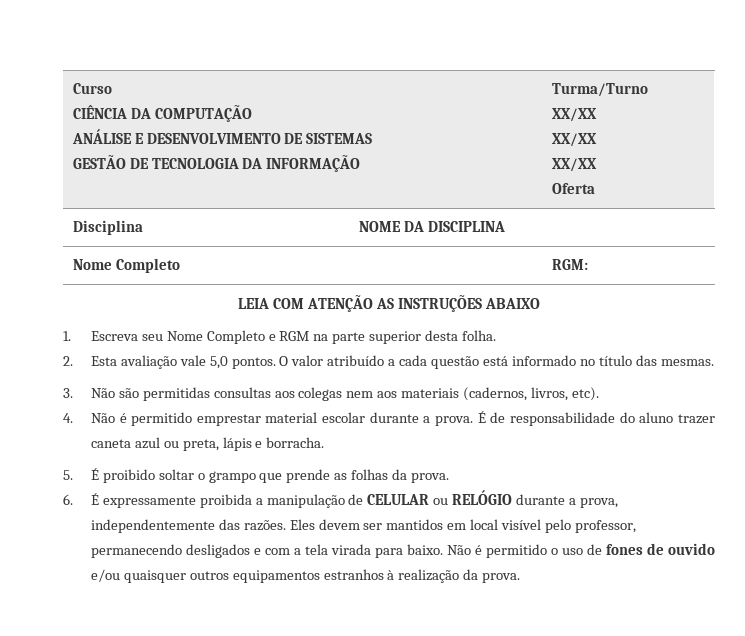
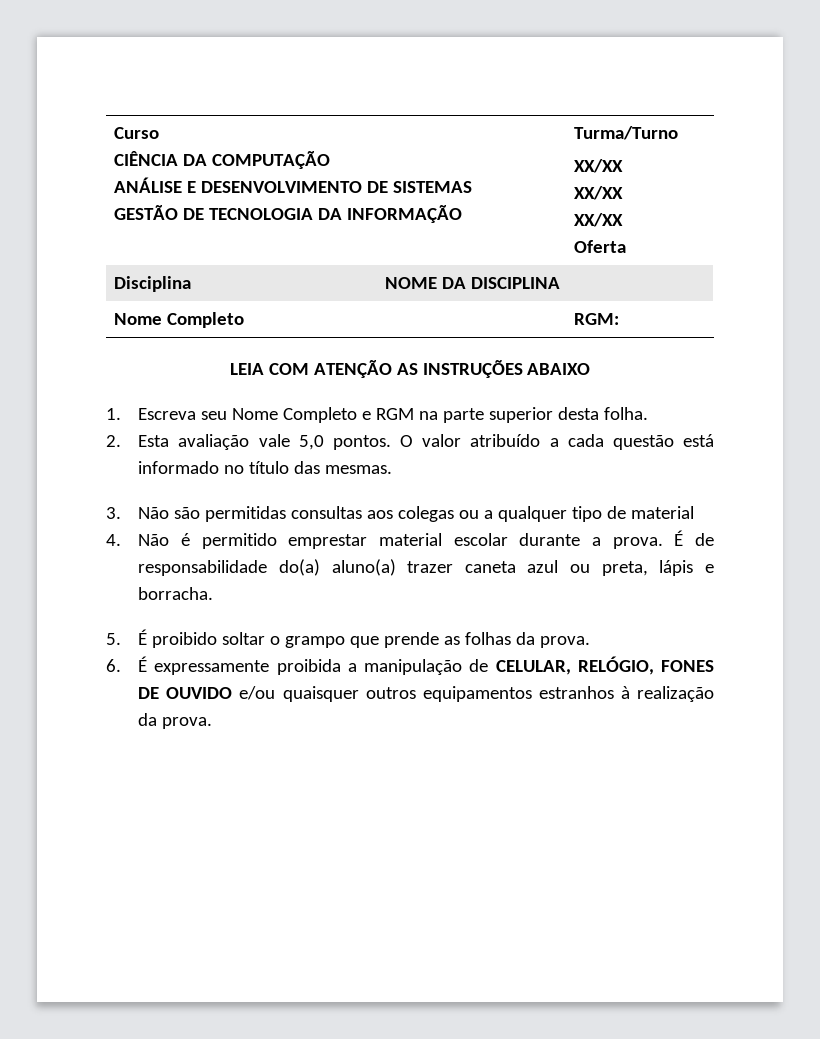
- 3. Não são permitidas consultas aos colegas nem aos materiais (cadernos, livros, etc).
+ 3. Não são permitidas consultas aos colegas ou a qualquer tipo de material
- É de responsabilidade do aluno trazer caneta azul ou preta, lápis e borracha.
+ É de responsabilidade do(a) aluno(a) trazer caneta azul ou preta, lápis e borracha.
- 6. É expressamente proibida a manipulação de CELULAR ou RELÓGIO durante a prova, independentemente das razões. Eles devem ser mantidos em local visível pelo professor, permanecendo desligados e com a tela virada para baixo. Não é permitido o uso de fones de ouvido e/ou quaisquer outros equipamentos estranhos à realização da prova.
+ 6. É expressamente proibida a manipulação de CELULAR, RELÓGIO, FONES DE OUVIDO e/ou quaisquer outros equipamentos estranhos à realização da prova.

